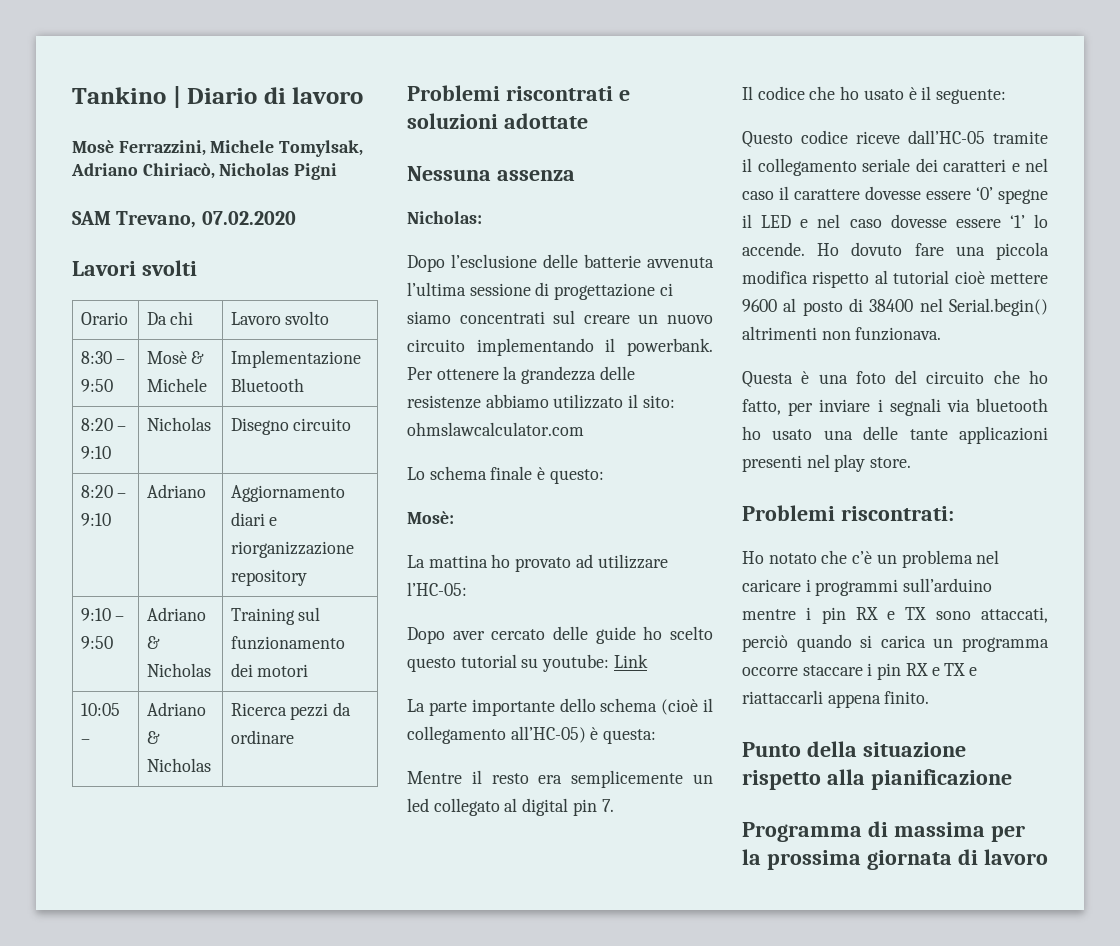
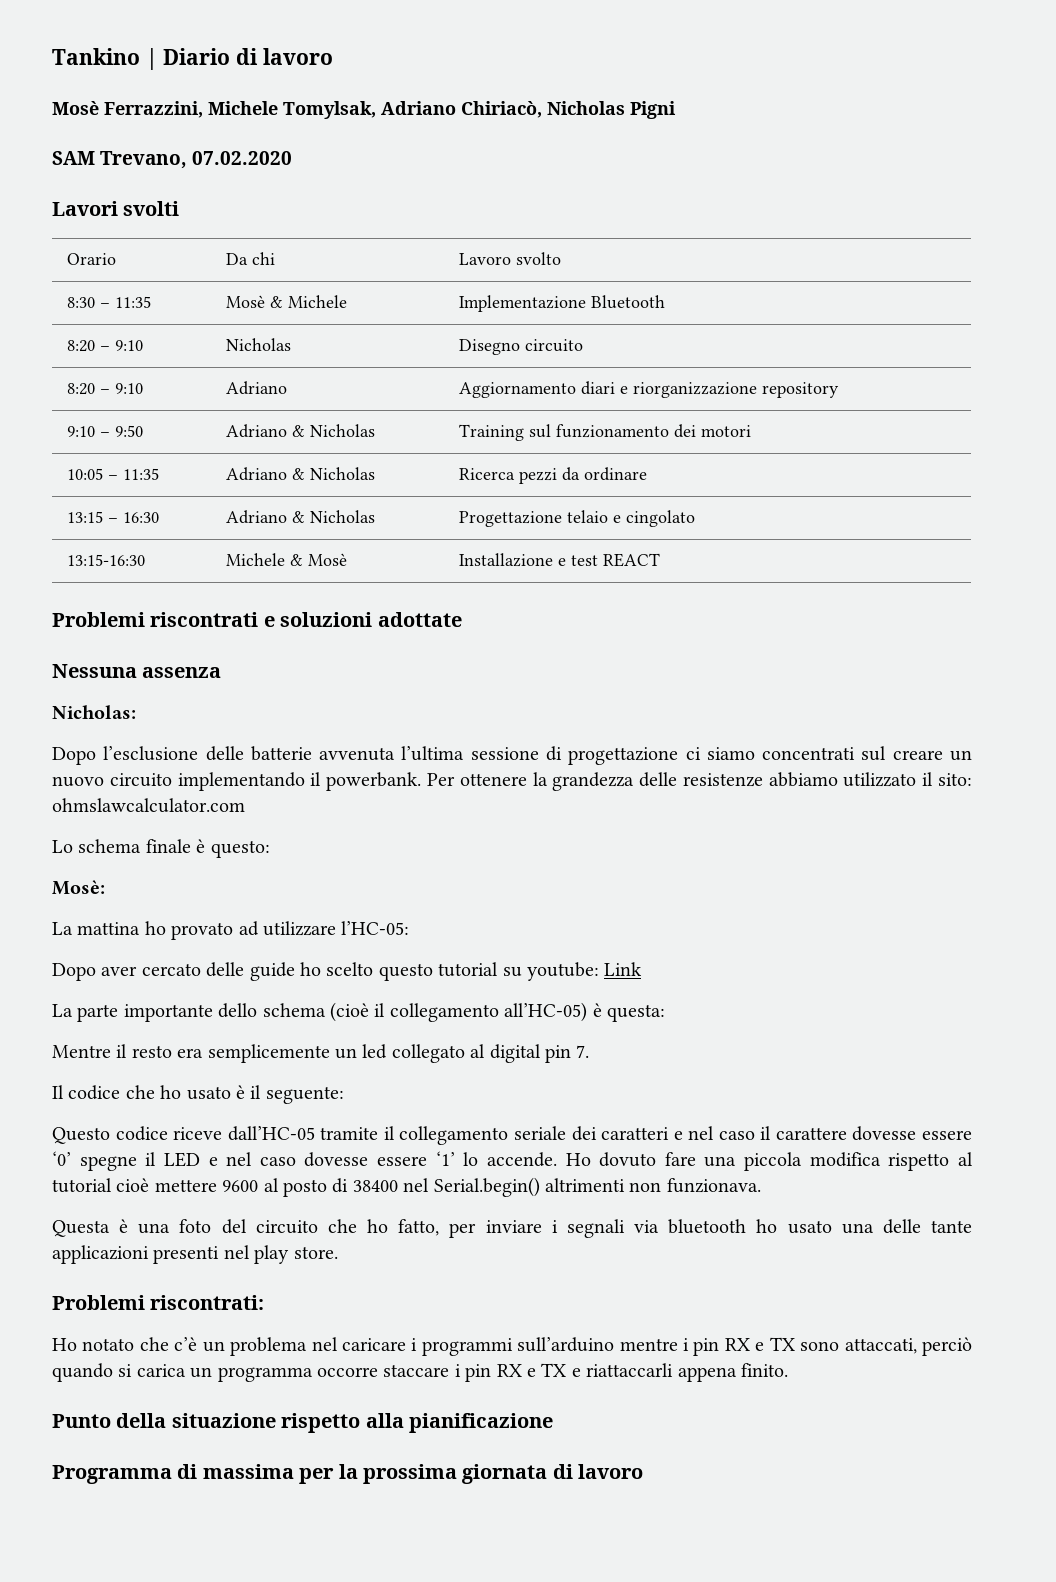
- 8:30 – 9:50 | Mosè & Michele | Implementazione Bluetooth
+ 8:30 – 11:35 | Mosè & Michele | Implementazione Bluetooth
- 10:05 – | Adriano & Nicholas | Ricerca pezzi da ordinare
+ 10:05 – 11:35 | Adriano & Nicholas | Ricerca pezzi da ordinare
+ 13:15 – 16:30 | Adriano & Nicholas | Progettazione telaio e cingolato
+ 13:15-16:30 | Michele & Mosè | Installazione e test REACT

